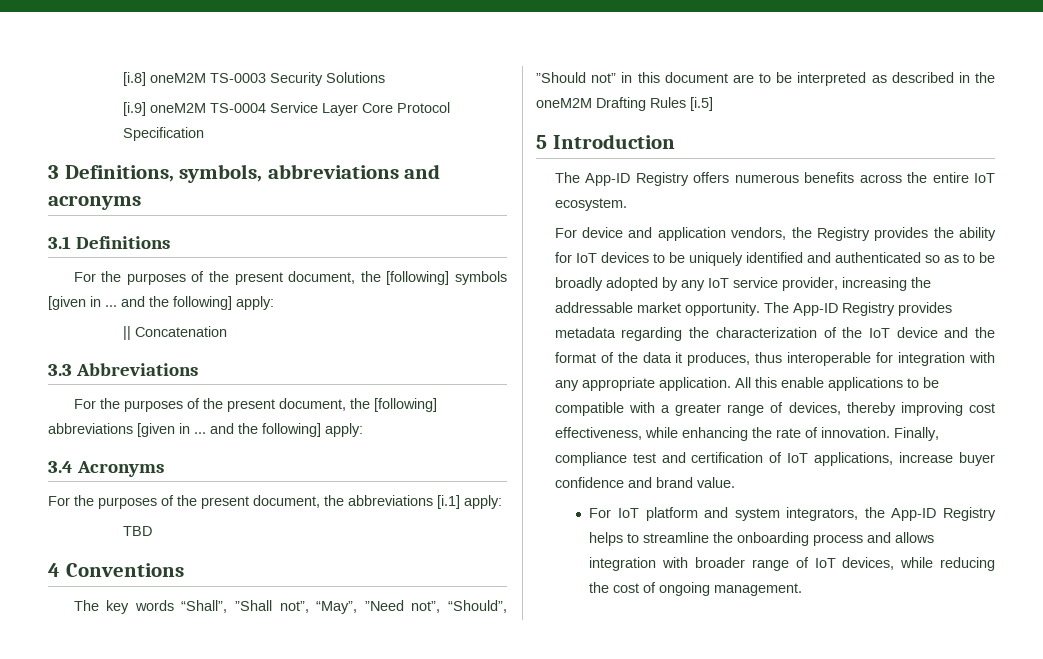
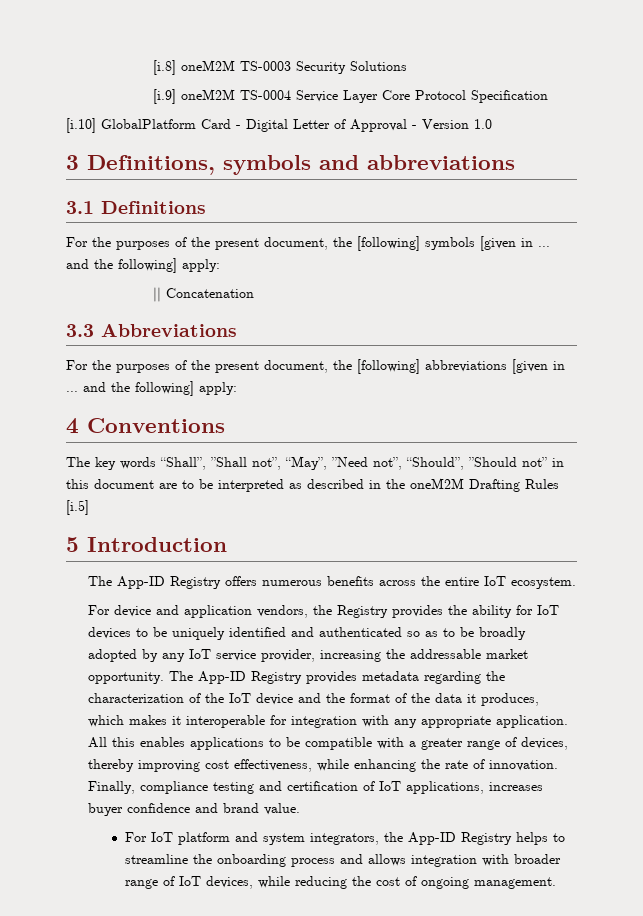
+ [i.10] GlobalPlatform Card - Digital Letter of Approval - Version 1.0
- 3 Definitions, symbols, abbreviations and acronyms
+ 3 Definitions, symbols and abbreviations
- 3.4 Acronyms
- For the purposes of the present document, the abbreviations [i.1] apply:
- TBD
- The App-ID Registry provides metadata regarding the characterization of the IoT device and the format of the data it produces, thus interoperable for integration with any appropriate application.
+ The App-ID Registry provides metadata regarding the characterization of the IoT device and the format of the data it produces, which makes it interoperable for integration with any appropriate application.
- All this enable applications to be compatible with a greater range of devices, thereby improving cost effectiveness, while enhancing the rate of innovation.
+ All this enables applications to be compatible with a greater range of devices, thereby improving cost effectiveness, while enhancing the rate of innovation.
- Finally, compliance test and certification of IoT applications, increase buyer confidence and brand value.
+ Finally, compliance testing and certification of IoT applications, increases buyer confidence and brand value.

